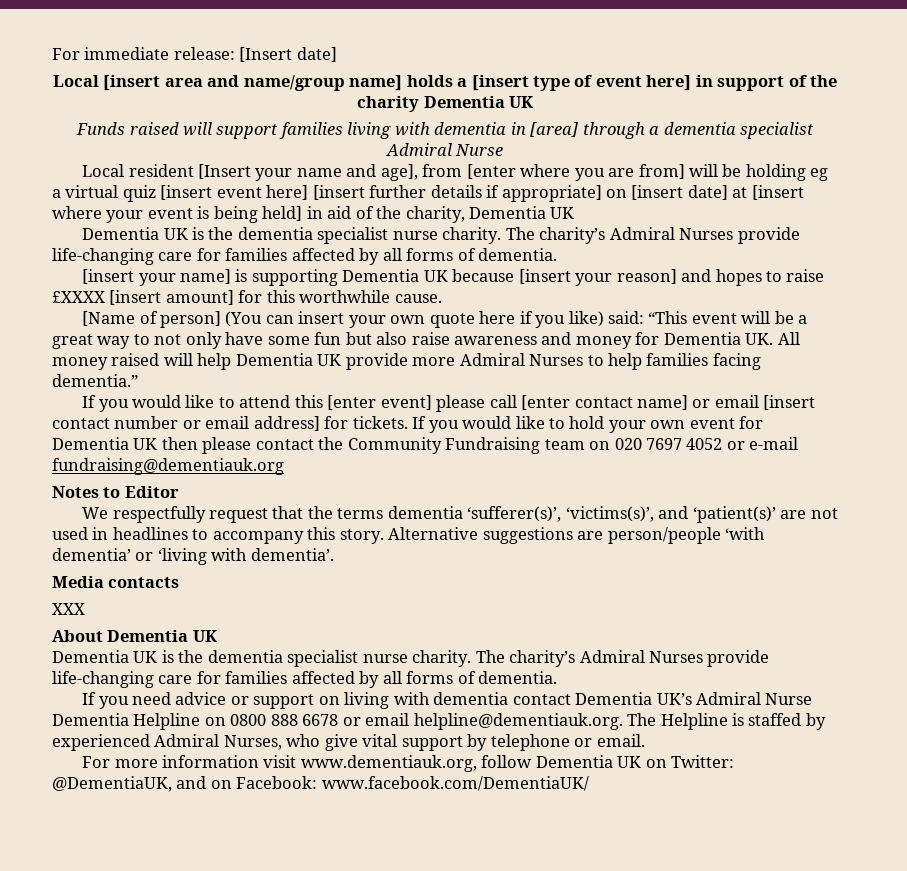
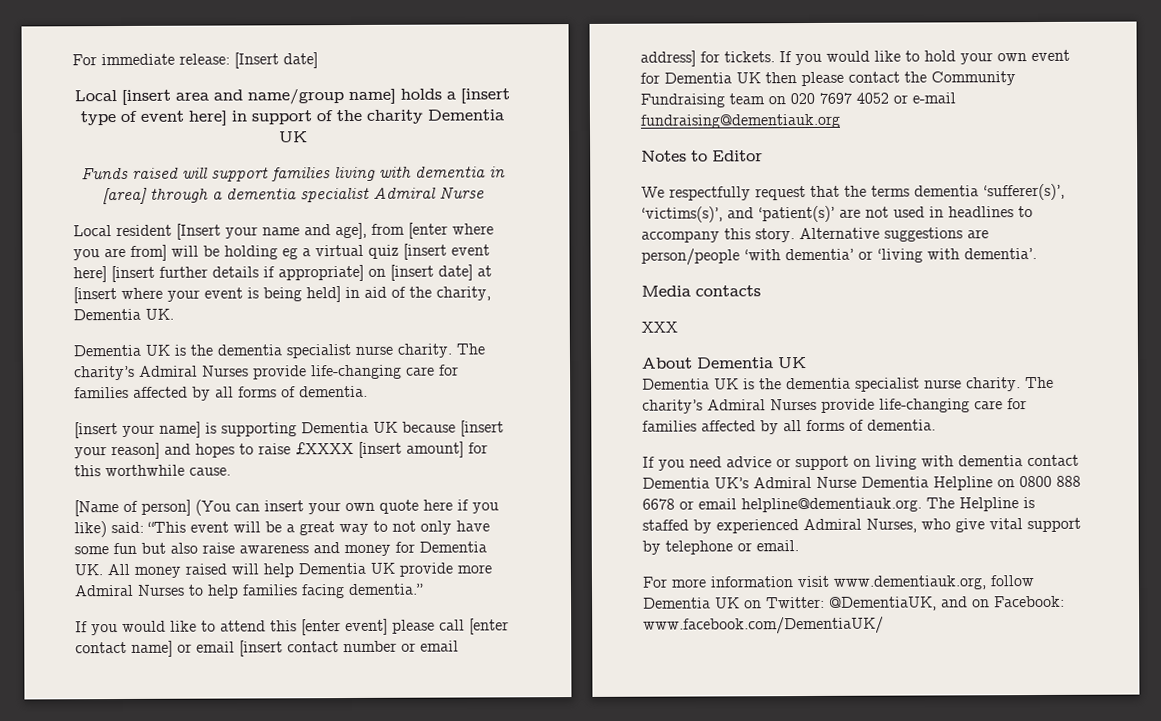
- Local resident [Insert your name and age], from [enter where you are from] will be holding eg a virtual quiz [insert event here] [insert further details if appropriate] on [insert date] at [insert where your event is being held] in aid of the charity, Dementia UK
+ Local resident [Insert your name and age], from [enter where you are from] will be holding eg a virtual quiz [insert event here] [insert further details if appropriate] on [insert date] at [insert where your event is being held] in aid of the charity, Dementia UK.

